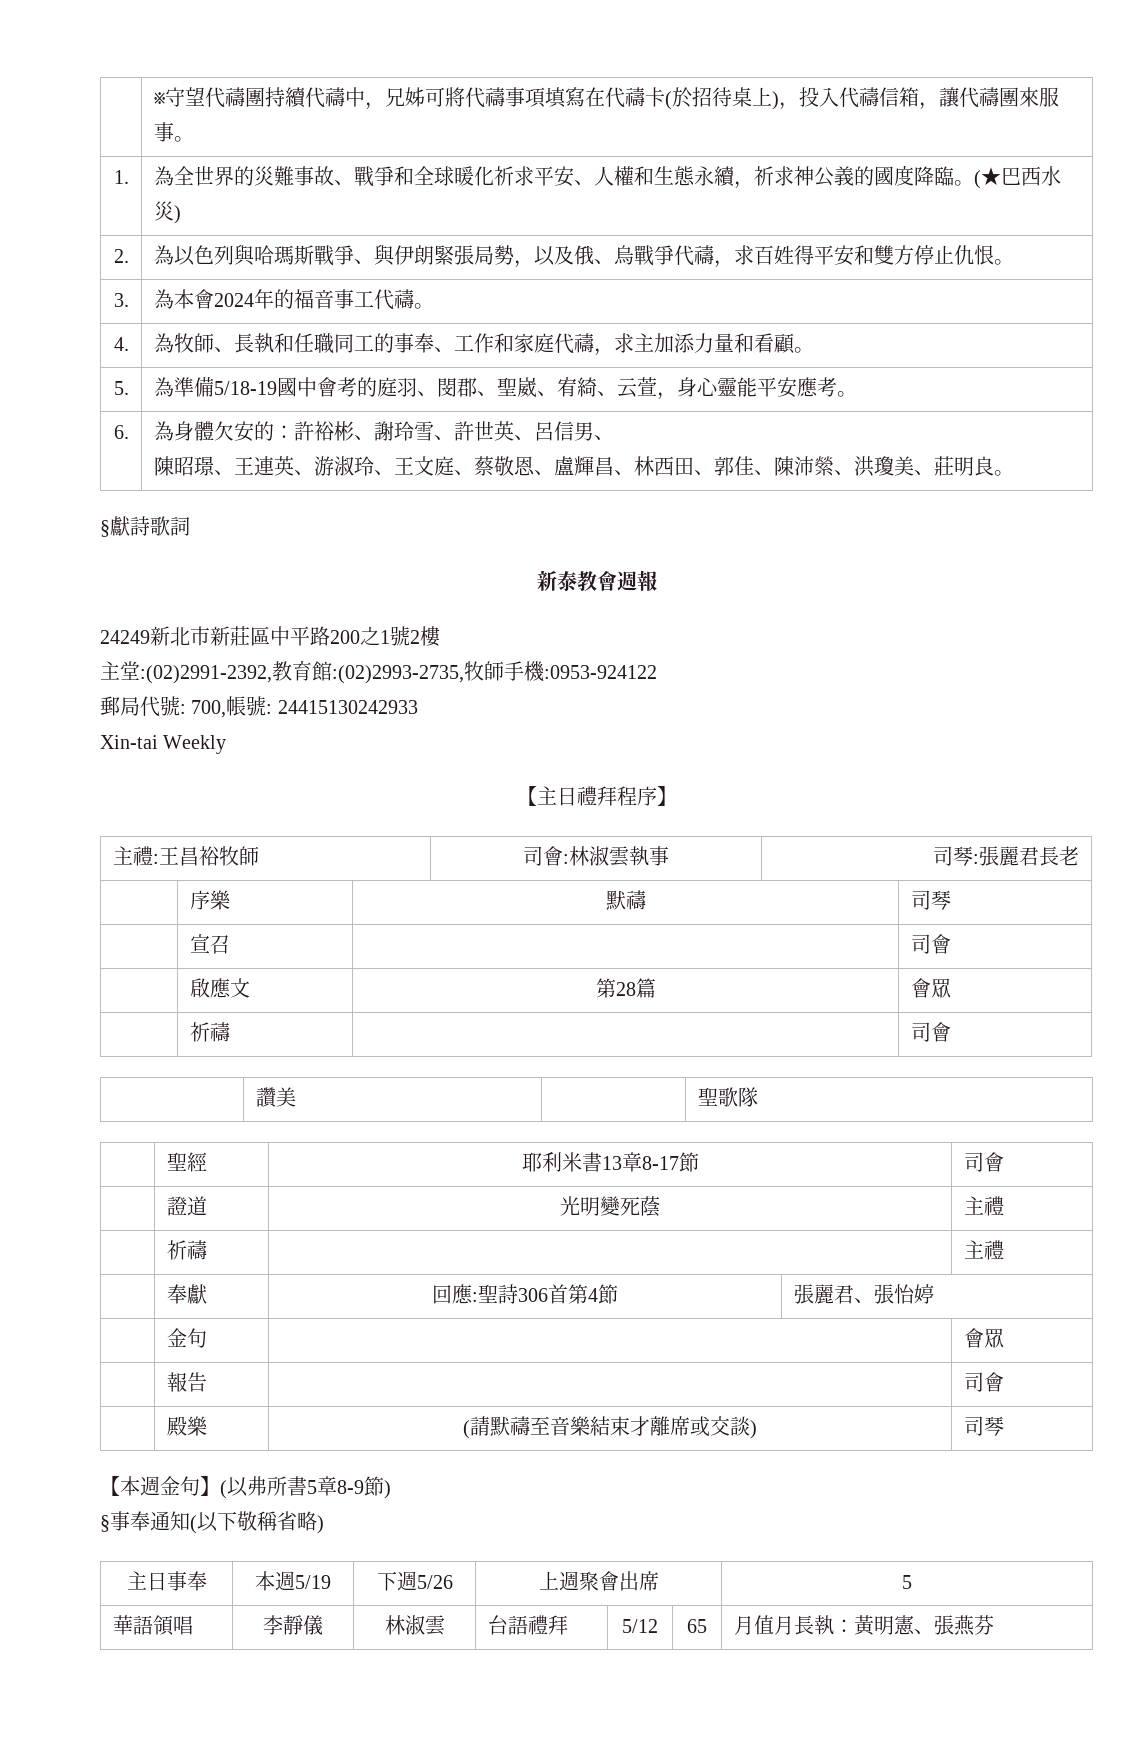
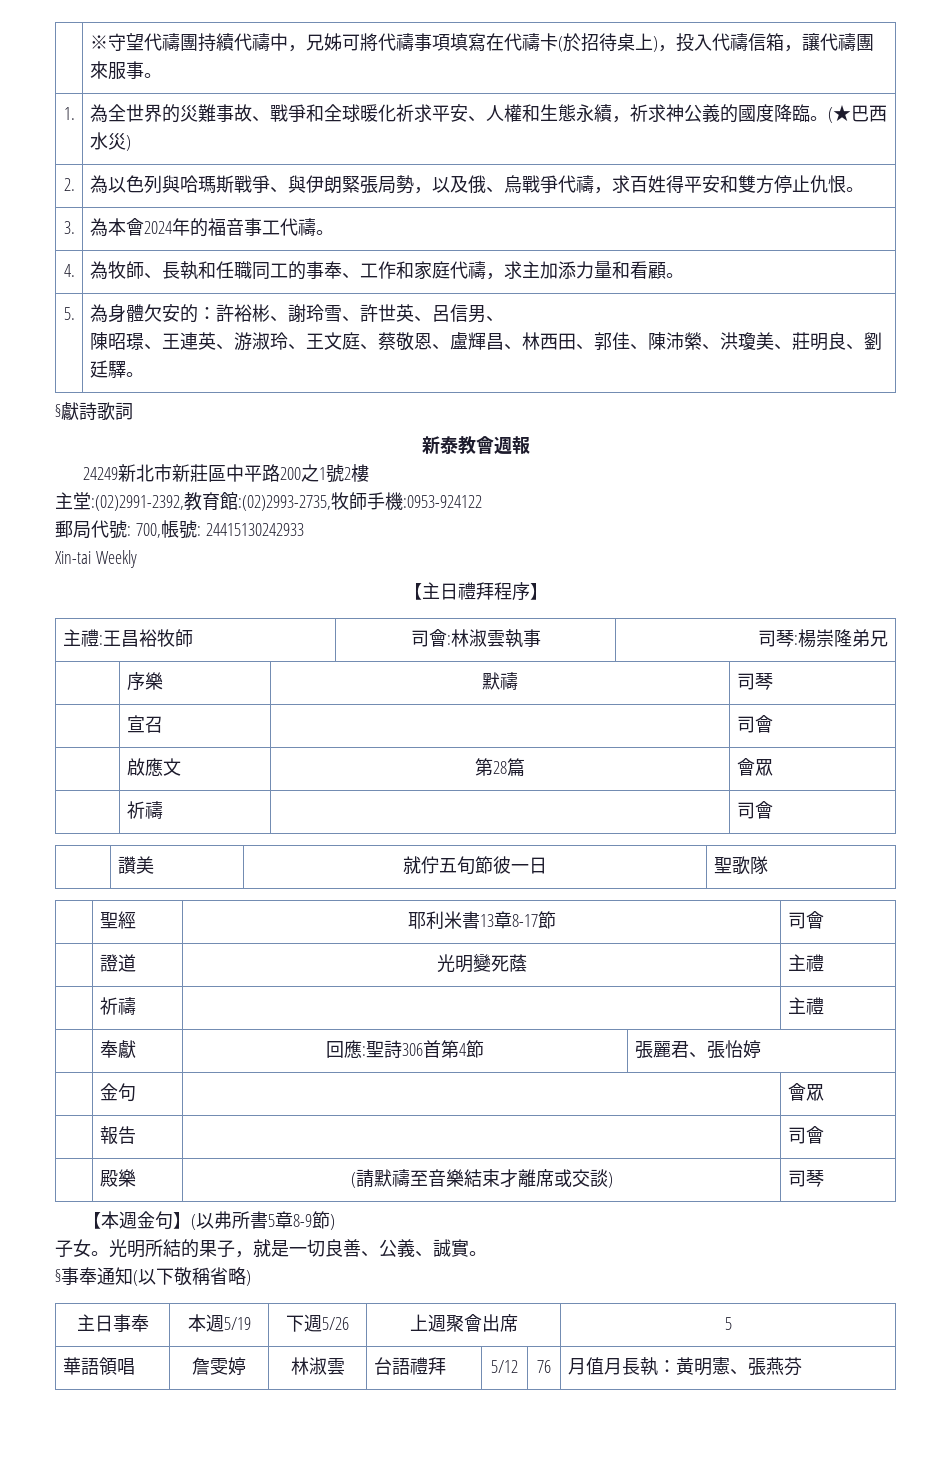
- 5. | 為準備5/18-19國中會考的庭羽、閔郡、聖崴、宥綺、云萱，身心靈能平安應考。
- 6. | 為身體欠安的：許裕彬、謝玲雪、許世英、呂信男、
- 陳昭璟、王連英、游淑玲、王文庭、蔡敬恩、盧輝昌、林西田、郭佳、陳沛縈、洪瓊美、莊明良。
+ 5. | 為身體欠安的：許裕彬、謝玲雪、許世英、呂信男、
+ 陳昭璟、王連英、游淑玲、王文庭、蔡敬恩、盧輝昌、林西田、郭佳、陳沛縈、洪瓊美、莊明良、劉廷驛。
- 主禮:王昌裕牧師 | 司會:林淑雲執事 | 司琴:張麗君長老
+ 主禮:王昌裕牧師 | 司會:林淑雲執事 | 司琴:楊崇隆弟兄
- | 讚美 | | 聖歌隊
+ | 讚美 | 就佇五旬節彼一日 | 聖歌隊
+ 子女。光明所結的果子，就是一切良善、公義、誠實。
- 華語領唱 | 李靜儀 | 林淑雲 | 台語禮拜 | 5/12 | 65 | 月值月長執：黃明憲、張燕芬
+ 華語領唱 | 詹雯婷 | 林淑雲 | 台語禮拜 | 5/12 | 76 | 月值月長執：黃明憲、張燕芬

